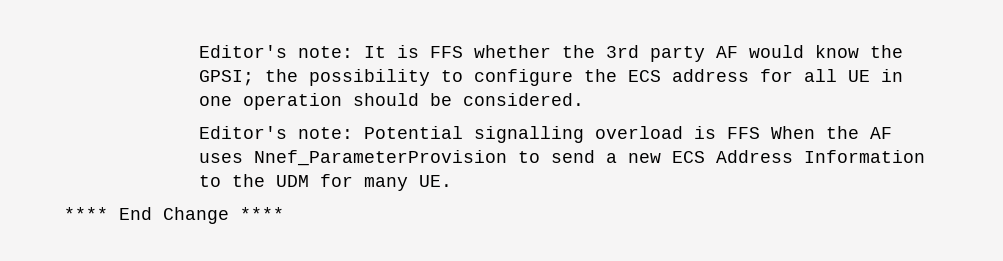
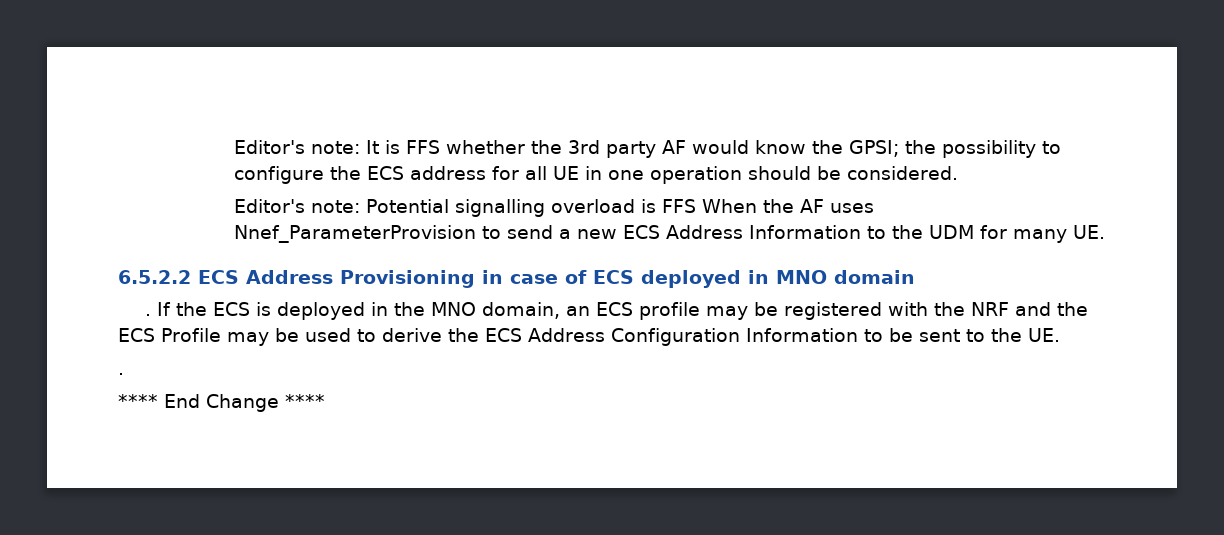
+ 6.5.2.2 ECS Address Provisioning in case of ECS deployed in MNO domain
+ . If the ECS is deployed in the MNO domain, an ECS profile may be registered with the NRF and the ECS Profile may be used to derive the ECS Address Configuration Information to be sent to the UE.
+ .

